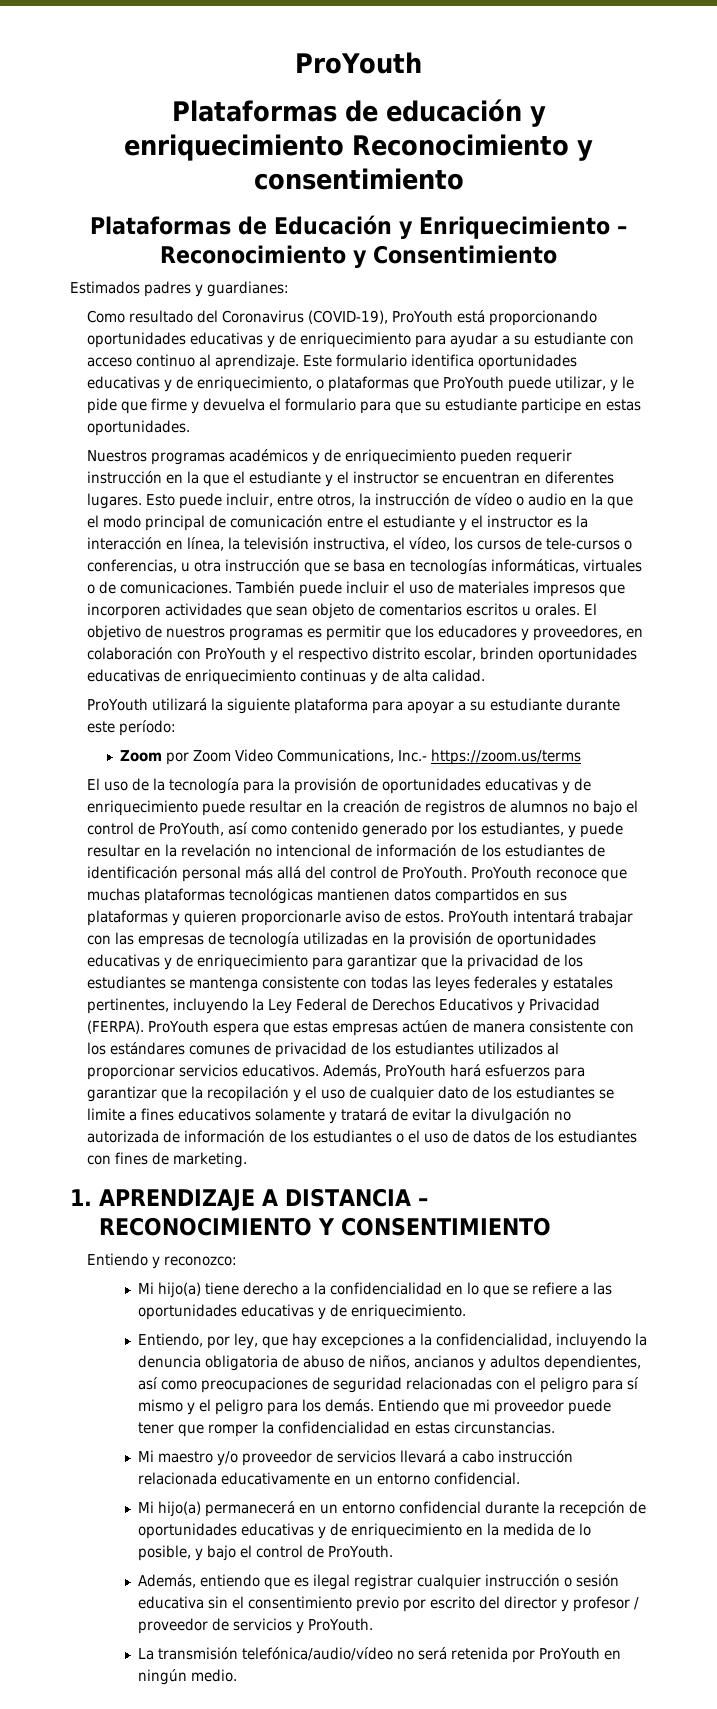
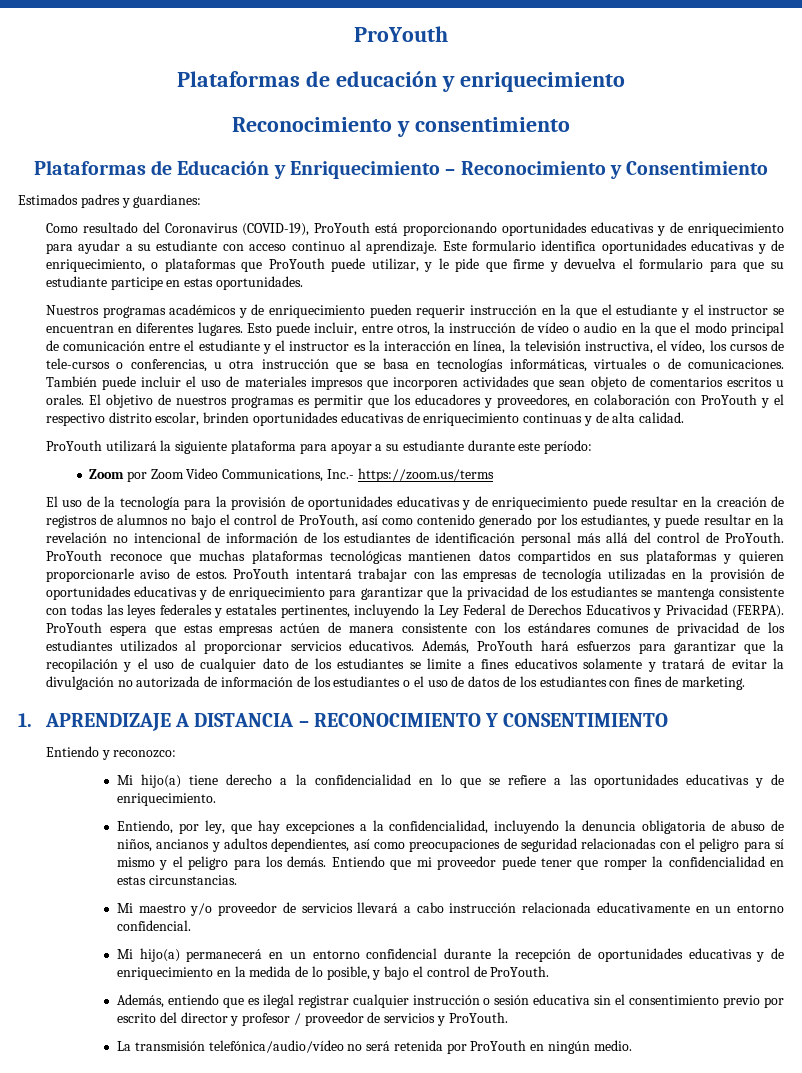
- Plataformas de educación y enriquecimiento Reconocimiento y consentimiento
+ Plataformas de educación y enriquecimiento
+ Reconocimiento y consentimiento

